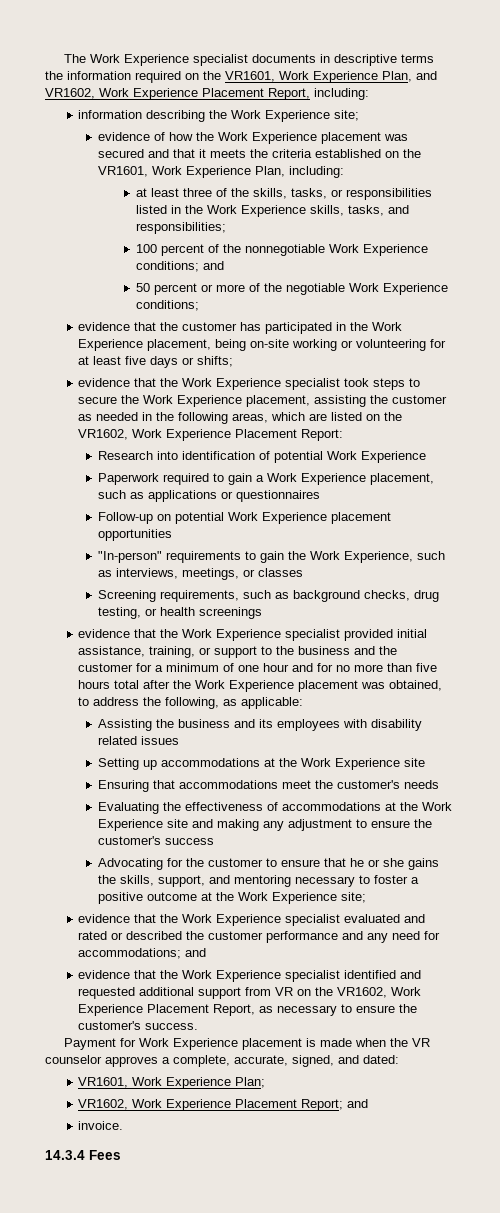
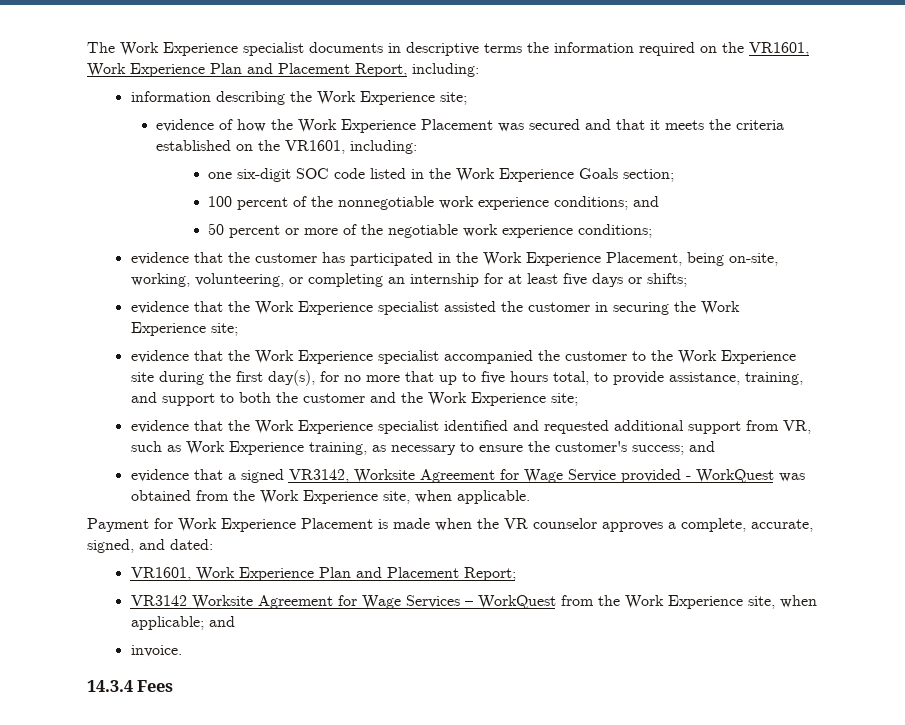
- The Work Experience specialist documents in descriptive terms the information required on the VR1601, Work Experience Plan, and VR1602, Work Experience Placement Report, including:
+ The Work Experience specialist documents in descriptive terms the information required on the VR1601, Work Experience Plan and Placement Report, including:
- evidence of how the Work Experience placement was secured and that it meets the criteria established on the VR1601, Work Experience Plan, including:
- at least three of the skills, tasks, or responsibilities listed in the Work Experience skills, tasks, and responsibilities;
+ evidence of how the Work Experience Placement was secured and that it meets the criteria established on the VR1601, including:
+ one six-digit SOC code listed in the Work Experience Goals section;
- 100 percent of the nonnegotiable Work Experience conditions; and
+ 100 percent of the nonnegotiable work experience conditions; and
- 50 percent or more of the negotiable Work Experience conditions;
+ 50 percent or more of the negotiable work experience conditions;
- evidence that the customer has participated in the Work Experience placement, being on-site working or volunteering for at least five days or shifts;
+ evidence that the customer has participated in the Work Experience Placement, being on-site, working, volunteering, or completing an internship for at least five days or shifts;
- evidence that the Work Experience specialist took steps to secure the Work Experience placement, assisting the customer as needed in the following areas, which are listed on the VR1602, Work Experience Placement Report:
- Research into identification of potential Work Experience
- Paperwork required to gain a Work Experience placement, such as applications or questionnaires
- Follow-up on potential Work Experience placement opportunities
- "In-person" requirements to gain the Work Experience, such as interviews, meetings, or classes
- Screening requirements, such as background checks, drug testing, or health screenings
- evidence that the Work Experience specialist provided initial assistance, training, or support to the business and the customer for a minimum of one hour and for no more than five hours total after the Work Experience placement was obtained, to address the following, as applicable:
- Assisting the business and its employees with disability related issues
- Setting up accommodations at the Work Experience site
- Ensuring that accommodations meet the customer's needs
- Evaluating the effectiveness of accommodations at the Work Experience site and making any adjustment to ensure the customer's success
- Advocating for the customer to ensure that he or she gains the skills, support, and mentoring necessary to foster a positive outcome at the Work Experience site;
+ evidence that the Work Experience specialist assisted the customer in securing the Work Experience site;
- evidence that the Work Experience specialist evaluated and rated or described the customer performance and any need for accommodations; and
+ evidence that the Work Experience specialist accompanied the customer to the Work Experience site during the first day(s), for no more that up to five hours total, to provide assistance, training, and support to both the customer and the Work Experience site;
- evidence that the Work Experience specialist identified and requested additional support from VR on the VR1602, Work Experience Placement Report, as necessary to ensure the customer's success.
+ evidence that the Work Experience specialist identified and requested additional support from VR, such as Work Experience training, as necessary to ensure the customer's success; and
+ evidence that a signed VR3142, Worksite Agreement for Wage Service provided - WorkQuest was obtained from the Work Experience site, when applicable.
- Payment for Work Experience placement is made when the VR counselor approves a complete, accurate, signed, and dated:
+ Payment for Work Experience Placement is made when the VR counselor approves a complete, accurate, signed, and dated:
- VR1601, Work Experience Plan;
- VR1602, Work Experience Placement Report; and
+ VR1601, Work Experience Plan and Placement Report;
+ VR3142 Worksite Agreement for Wage Services – WorkQuest from the Work Experience site, when applicable; and

